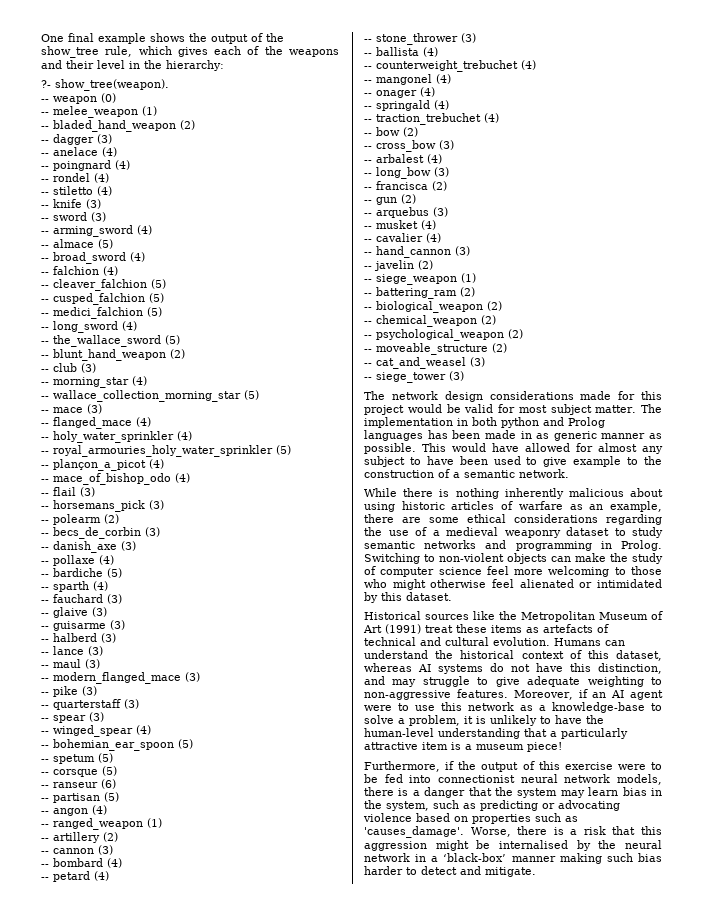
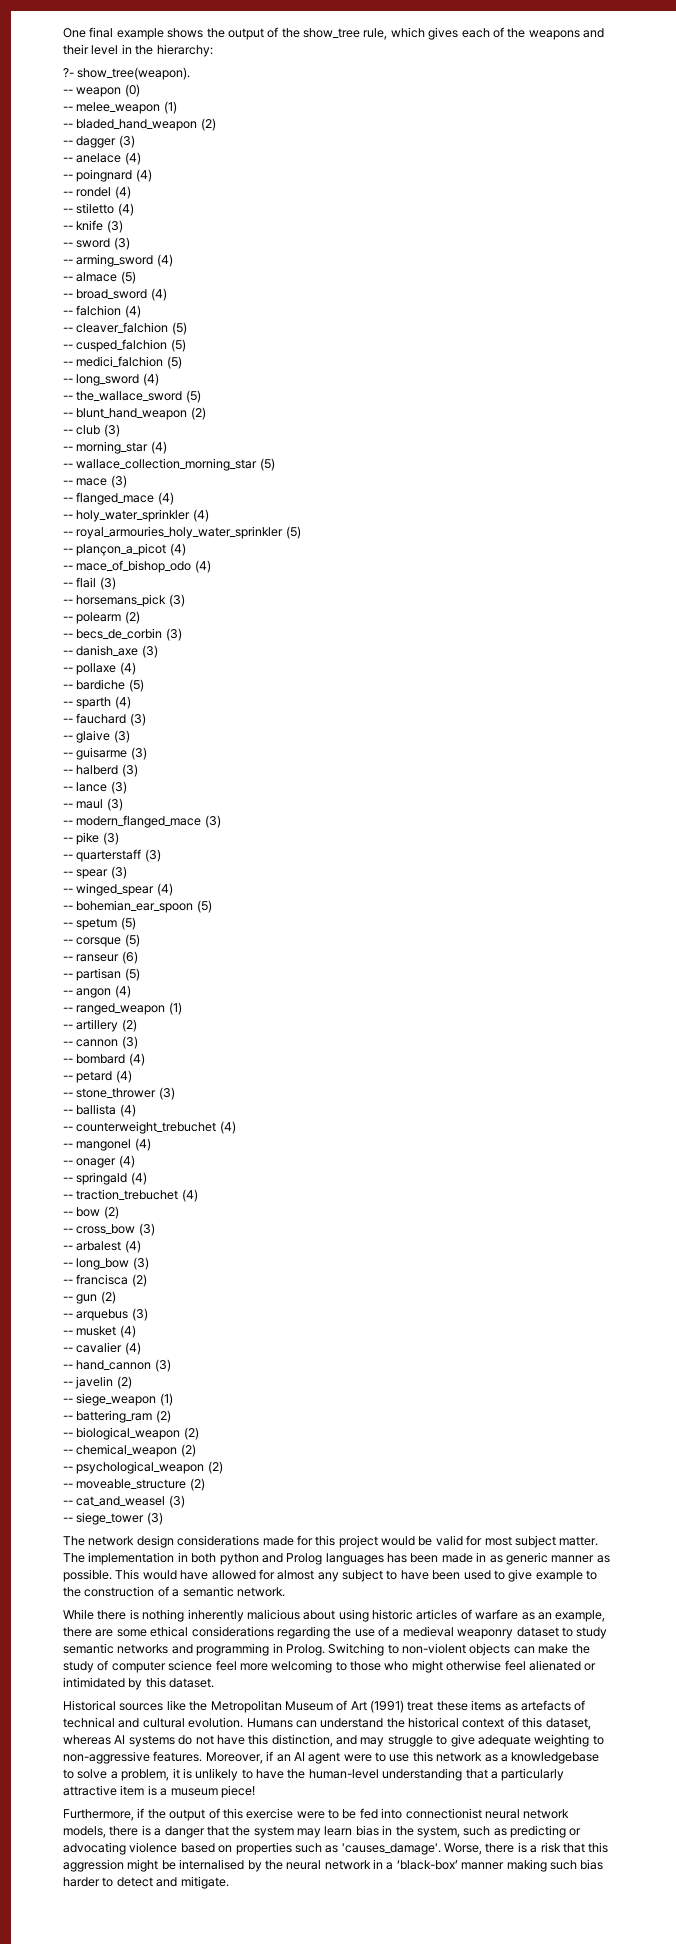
- Moreover, if an AI agent were to use this network as a knowledge-base to solve a problem, it is unlikely to have the human-level understanding that a particularly attractive item is a museum piece!
+ Moreover, if an AI agent were to use this network as a knowledgebase to solve a problem, it is unlikely to have the human-level understanding that a particularly attractive item is a museum piece!

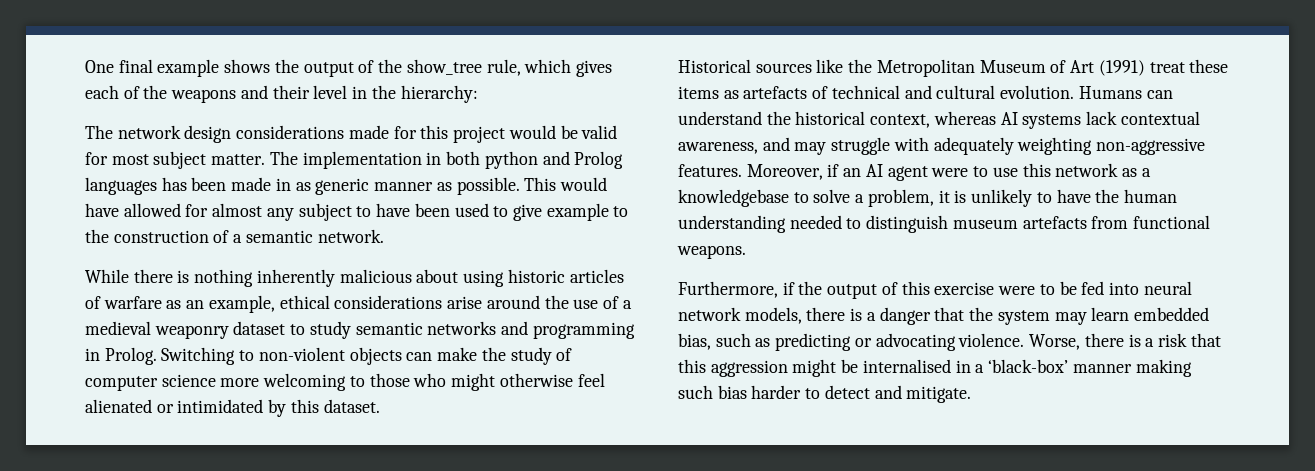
- ?- show_tree(weapon).
- -- weapon (0)
- -- melee_weapon (1)
- -- bladed_hand_weapon (2)
- -- dagger (3)
- -- anelace (4)
- -- poingnard (4)
- -- rondel (4)
- -- stiletto (4)
- -- knife (3)
- -- sword (3)
- -- arming_sword (4)
- -- almace (5)
- -- broad_sword (4)
- -- falchion (4)
- -- cleaver_falchion (5)
- -- cusped_falchion (5)
- -- medici_falchion (5)
- -- long_sword (4)
- -- the_wallace_sword (5)
- -- blunt_hand_weapon (2)
- -- club (3)
- -- morning_star (4)
- -- wallace_collection_morning_star (5)
- -- mace (3)
- -- flanged_mace (4)
- -- holy_water_sprinkler (4)
- -- royal_armouries_holy_water_sprinkler (5)
- -- plançon_a_picot (4)
- -- mace_of_bishop_odo (4)
- -- flail (3)
- -- horsemans_pick (3)
- -- polearm (2)
- -- becs_de_corbin (3)
- -- danish_axe (3)
- -- pollaxe (4)
- -- bardiche (5)
- -- sparth (4)
- -- fauchard (3)
- -- glaive (3)
- -- guisarme (3)
- -- halberd (3)
- -- lance (3)
- -- maul (3)
- -- modern_flanged_mace (3)
- -- pike (3)
- -- quarterstaff (3)
- -- spear (3)
- -- winged_spear (4)
- -- bohemian_ear_spoon (5)
- -- spetum (5)
- -- corsque (5)
- -- ranseur (6)
- -- partisan (5)
- -- angon (4)
- -- ranged_weapon (1)
- -- artillery (2)
- -- cannon (3)
- -- bombard (4)
- -- petard (4)
- -- stone_thrower (3)
- -- ballista (4)
- -- counterweight_trebuchet (4)
- -- mangonel (4)
- -- onager (4)
- -- springald (4)
- -- traction_trebuchet (4)
- -- bow (2)
- -- cross_bow (3)
- -- arbalest (4)
- -- long_bow (3)
- -- francisca (2)
- -- gun (2)
- -- arquebus (3)
- -- musket (4)
- -- cavalier (4)
- -- hand_cannon (3)
- -- javelin (2)
- -- siege_weapon (1)
- -- battering_ram (2)
- -- biological_weapon (2)
- -- chemical_weapon (2)
- -- psychological_weapon (2)
- -- moveable_structure (2)
- -- cat_and_weasel (3)
- -- siege_tower (3)
- While there is nothing inherently malicious about using historic articles of warfare as an example, there are some ethical considerations regarding the use of a medieval weaponry dataset to study semantic networks and programming in Prolog.
+ While there is nothing inherently malicious about using historic articles of warfare as an example, ethical considerations arise around the use of a medieval weaponry dataset to study semantic networks and programming in Prolog.
- Switching to non-violent objects can make the study of computer science feel more welcoming to those who might otherwise feel alienated or intimidated by this dataset.
+ Switching to non-violent objects can make the study of computer science more welcoming to those who might otherwise feel alienated or intimidated by this dataset.
- Humans can understand the historical context of this dataset, whereas AI systems do not have this distinction, and may struggle to give adequate weighting to non-aggressive features.
+ Humans can understand the historical context, whereas AI systems lack contextual awareness, and may struggle with adequately weighting non-aggressive features.
- Moreover, if an AI agent were to use this network as a knowledgebase to solve a problem, it is unlikely to have the human-level understanding that a particularly attractive item is a museum piece!
+ Moreover, if an AI agent were to use this network as a knowledgebase to solve a problem, it is unlikely to have the human understanding needed to distinguish museum artefacts from functional weapons.
- Furthermore, if the output of this exercise were to be fed into connectionist neural network models, there is a danger that the system may learn bias in the system, such as predicting or advocating violence based on properties such as 'causes_damage'.
+ Furthermore, if the output of this exercise were to be fed into neural network models, there is a danger that the system may learn embedded bias, such as predicting or advocating violence.
- Worse, there is a risk that this aggression might be internalised by the neural network in a ‘black-box’ manner making such bias harder to detect and mitigate.
+ Worse, there is a risk that this aggression might be internalised in a ‘black-box’ manner making such bias harder to detect and mitigate.

